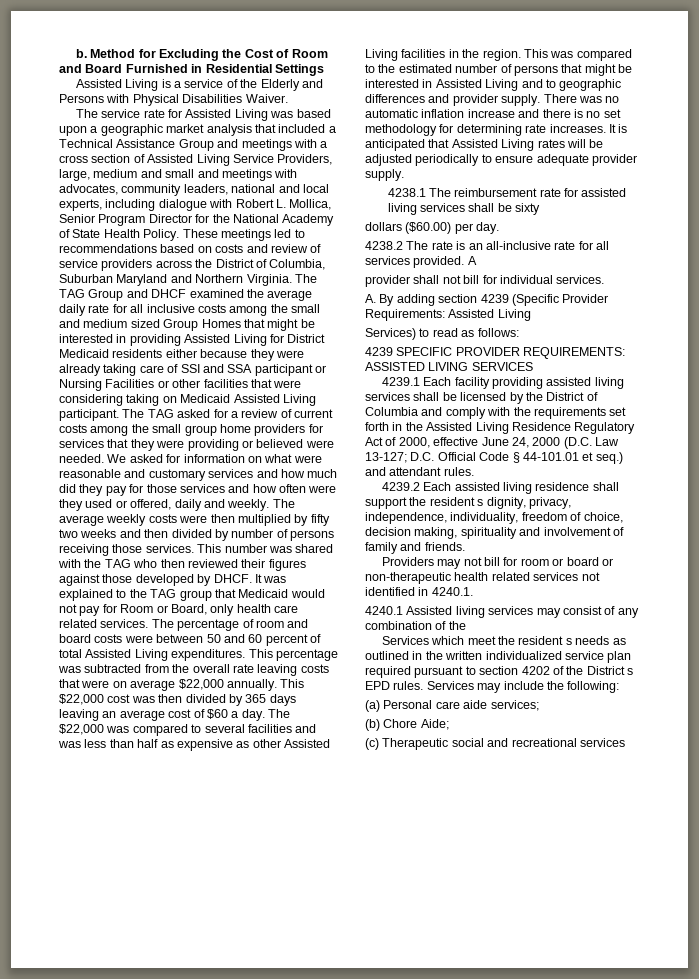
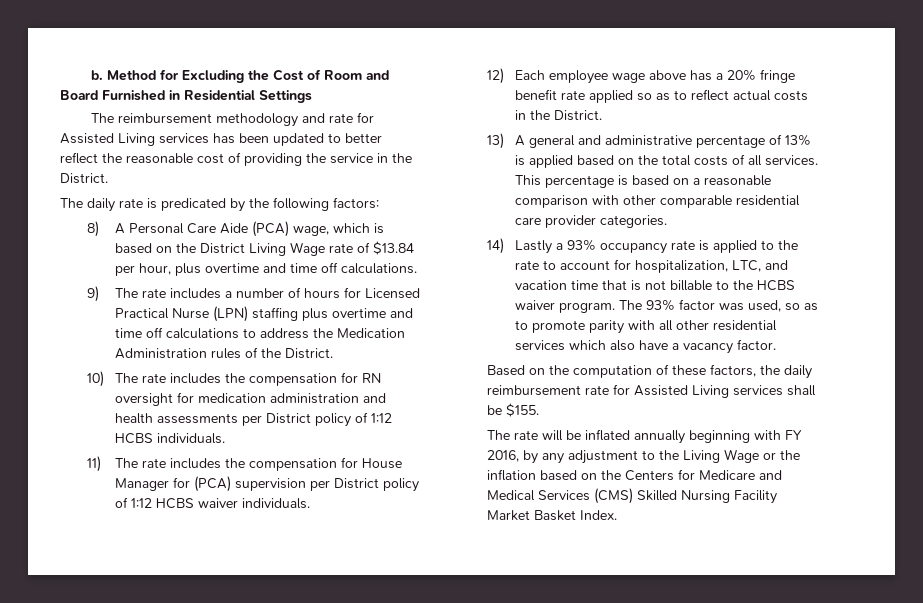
- Assisted Living is a service of the Elderly and Persons with Physical Disabilities Waiver.
- The service rate for Assisted Living was based upon a geographic market analysis that included a Technical Assistance Group and meetings with a cross section of Assisted Living Service Providers, large, medium and small and meetings with advocates, community leaders, national and local experts, including dialogue with Robert L. Mollica, Senior Program Director for the National Academy of State Health Policy. These meetings led to recommendations based on costs and review of service providers across the District of Columbia, Suburban Maryland and Northern Virginia. The TAG Group and DHCF examined the average daily rate for all inclusive costs among the small and medium sized Group Homes that might be interested in providing Assisted Living for District Medicaid residents either because they were already taking care of SSI and SSA participant or Nursing Facilities or other facilities that were considering taking on Medicaid Assisted Living participant. The TAG asked for a review of current costs among the small group home providers for services that they were providing or believed were needed. We asked for information on what were reasonable and customary services and how much did they pay for those services and how often were they used or offered, daily and weekly. The average weekly costs were then multiplied by fifty two weeks and then divided by number of persons receiving those services. This number was shared with the TAG who then reviewed their figures against those developed by DHCF. It was explained to the TAG group that Medicaid would not pay for Room or Board, only health care related services. The percentage of room and board costs were between 50 and 60 percent of total Assisted Living expenditures. This percentage was subtracted from the overall rate leaving costs that were on average $22,000 annually. This $22,000 cost was then divided by 365 days leaving an average cost of $60 a day. The $22,000 was compared to several facilities and was less than half as expensive as other Assisted Living facilities in the region. This was compared to the estimated number of persons that might be interested in Assisted Living and to geographic differences and provider supply. There was no automatic inflation increase and there is no set methodology for determining rate increases. It is anticipated that Assisted Living rates will be adjusted periodically to ensure adequate provider supply.
- 4238.1 The reimbursement rate for assisted living services shall be sixty
- dollars ($60.00) per day.
- 4238.2 The rate is an all-inclusive rate for all services provided. A
- provider shall not bill for individual services.
- A. By adding section 4239 (Specific Provider Requirements: Assisted Living
- Services) to read as follows:
- 4239 SPECIFIC PROVIDER REQUIREMENTS: ASSISTED LIVING SERVICES
- 4239.1 Each facility providing assisted living services shall be licensed by the District of Columbia and comply with the requirements set forth in the Assisted Living Residence Regulatory Act of 2000, effective June 24, 2000 (D.C. Law 13-127; D.C. Official Code § 44-101.01 et seq.) and attendant rules.
- 4239.2 Each assisted living residence shall support the resident s dignity, privacy, independence, individuality, freedom of choice, decision making, spirituality and involvement of family and friends.
- Providers may not bill for room or board or non-therapeutic health related services not identified in 4240.1.
- 4240.1 Assisted living services may consist of any combination of the
- Services which meet the resident s needs as outlined in the written individualized service plan required pursuant to section 4202 of the District s EPD rules. Services may include the following:
- (a) Personal care aide services;
- (b) Chore Aide;
- (c) Therapeutic social and recreational services
+ The reimbursement methodology and rate for Assisted Living services has been updated to better reflect the reasonable cost of providing the service in the District.
+ The daily rate is predicated by the following factors:
+ 8) A Personal Care Aide (PCA) wage, which is based on the District Living Wage rate of $13.84 per hour, plus overtime and time off calculations.
+ 9) The rate includes a number of hours for Licensed Practical Nurse (LPN) staffing plus overtime and time off calculations to address the Medication Administration rules of the District.
+ 10) The rate includes the compensation for RN oversight for medication administration and health assessments per District policy of 1:12 HCBS individuals.
+ 11) The rate includes the compensation for House Manager for (PCA) supervision per District policy of 1:12 HCBS waiver individuals.
+ 12) Each employee wage above has a 20% fringe benefit rate applied so as to reflect actual costs in the District.
+ 13) A general and administrative percentage of 13% is applied based on the total costs of all services. This percentage is based on a reasonable comparison with other comparable residential care provider categories.
+ 14) Lastly a 93% occupancy rate is applied to the rate to account for hospitalization, LTC, and vacation time that is not billable to the HCBS waiver program. The 93% factor was used, so as to promote parity with all other residential services which also have a vacancy factor.
+ Based on the computation of these factors, the daily reimbursement rate for Assisted Living services shall be $155.
+ The rate will be inflated annually beginning with FY 2016, by any adjustment to the Living Wage or the inflation based on the Centers for Medicare and Medical Services (CMS) Skilled Nursing Facility Market Basket Index.

